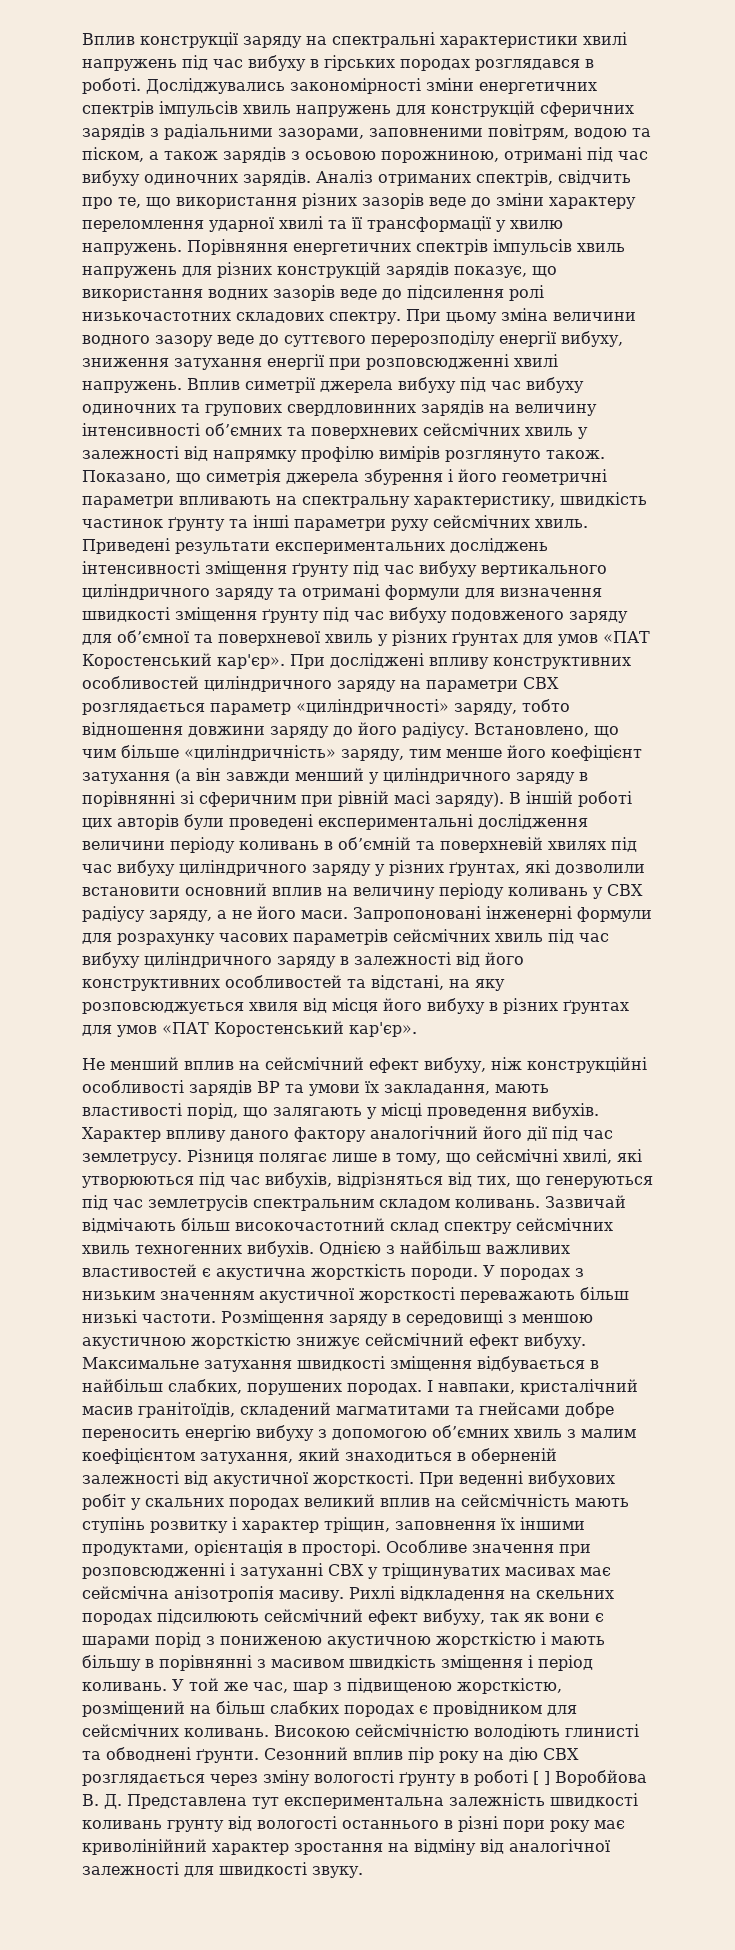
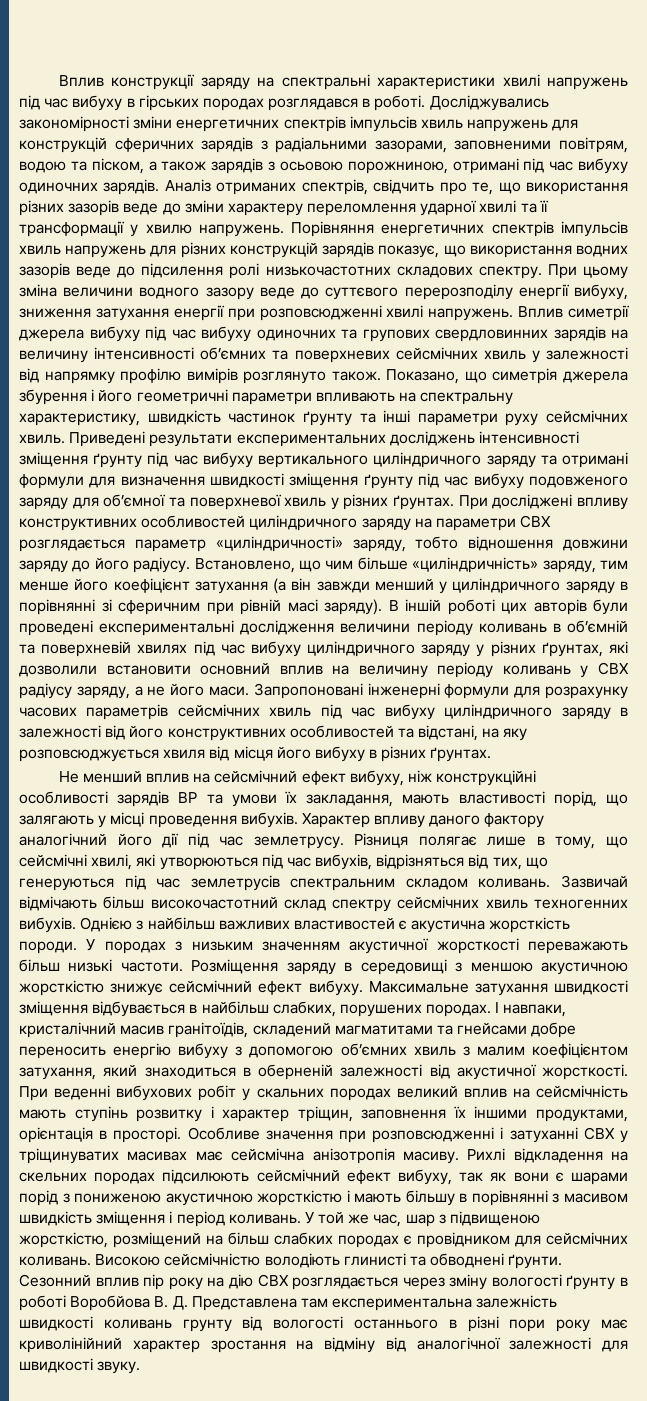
- Приведені результати експериментальних досліджень інтенсивності зміщення ґрунту під час вибуху вертикального циліндричного заряду та отримані формули для визначення швидкості зміщення ґрунту під час вибуху подовженого заряду для об’ємної та поверхневої хвиль у різних ґрунтах для умов «ПАТ Коростенський кар'єр».
+ Приведені результати експериментальних досліджень інтенсивності зміщення ґрунту під час вибуху вертикального циліндричного заряду та отримані формули для визначення швидкості зміщення ґрунту під час вибуху подовженого заряду для об’ємної та поверхневої хвиль у різних ґрунтах.
- Запропоновані інженерні формули для розрахунку часових параметрів сейсмічних хвиль під час вибуху циліндричного заряду в залежності від його конструктивних особливостей та відстані, на яку розповсюджується хвиля від місця його вибуху в різних ґрунтах для умов «ПАТ Коростенський кар'єр».
+ Запропоновані інженерні формули для розрахунку часових параметрів сейсмічних хвиль під час вибуху циліндричного заряду в залежності від його конструктивних особливостей та відстані, на яку розповсюджується хвиля від місця його вибуху в різних ґрунтах.
- Сезонний вплив пір року на дію СВХ розглядається через зміну вологості ґрунту в роботі [ ] Воробйова В. Д. Представлена тут експериментальна залежність швидкості коливань грунту від вологості останнього в різні пори року має криволінійний характер зростання на відміну від аналогічної залежності для швидкості звуку.
+ Сезонний вплив пір року на дію СВХ розглядається через зміну вологості ґрунту в роботі Воробйова В. Д. Представлена там експериментальна залежність швидкості коливань грунту від вологості останнього в різні пори року має криволінійний характер зростання на відміну від аналогічної залежності для швидкості звуку.

